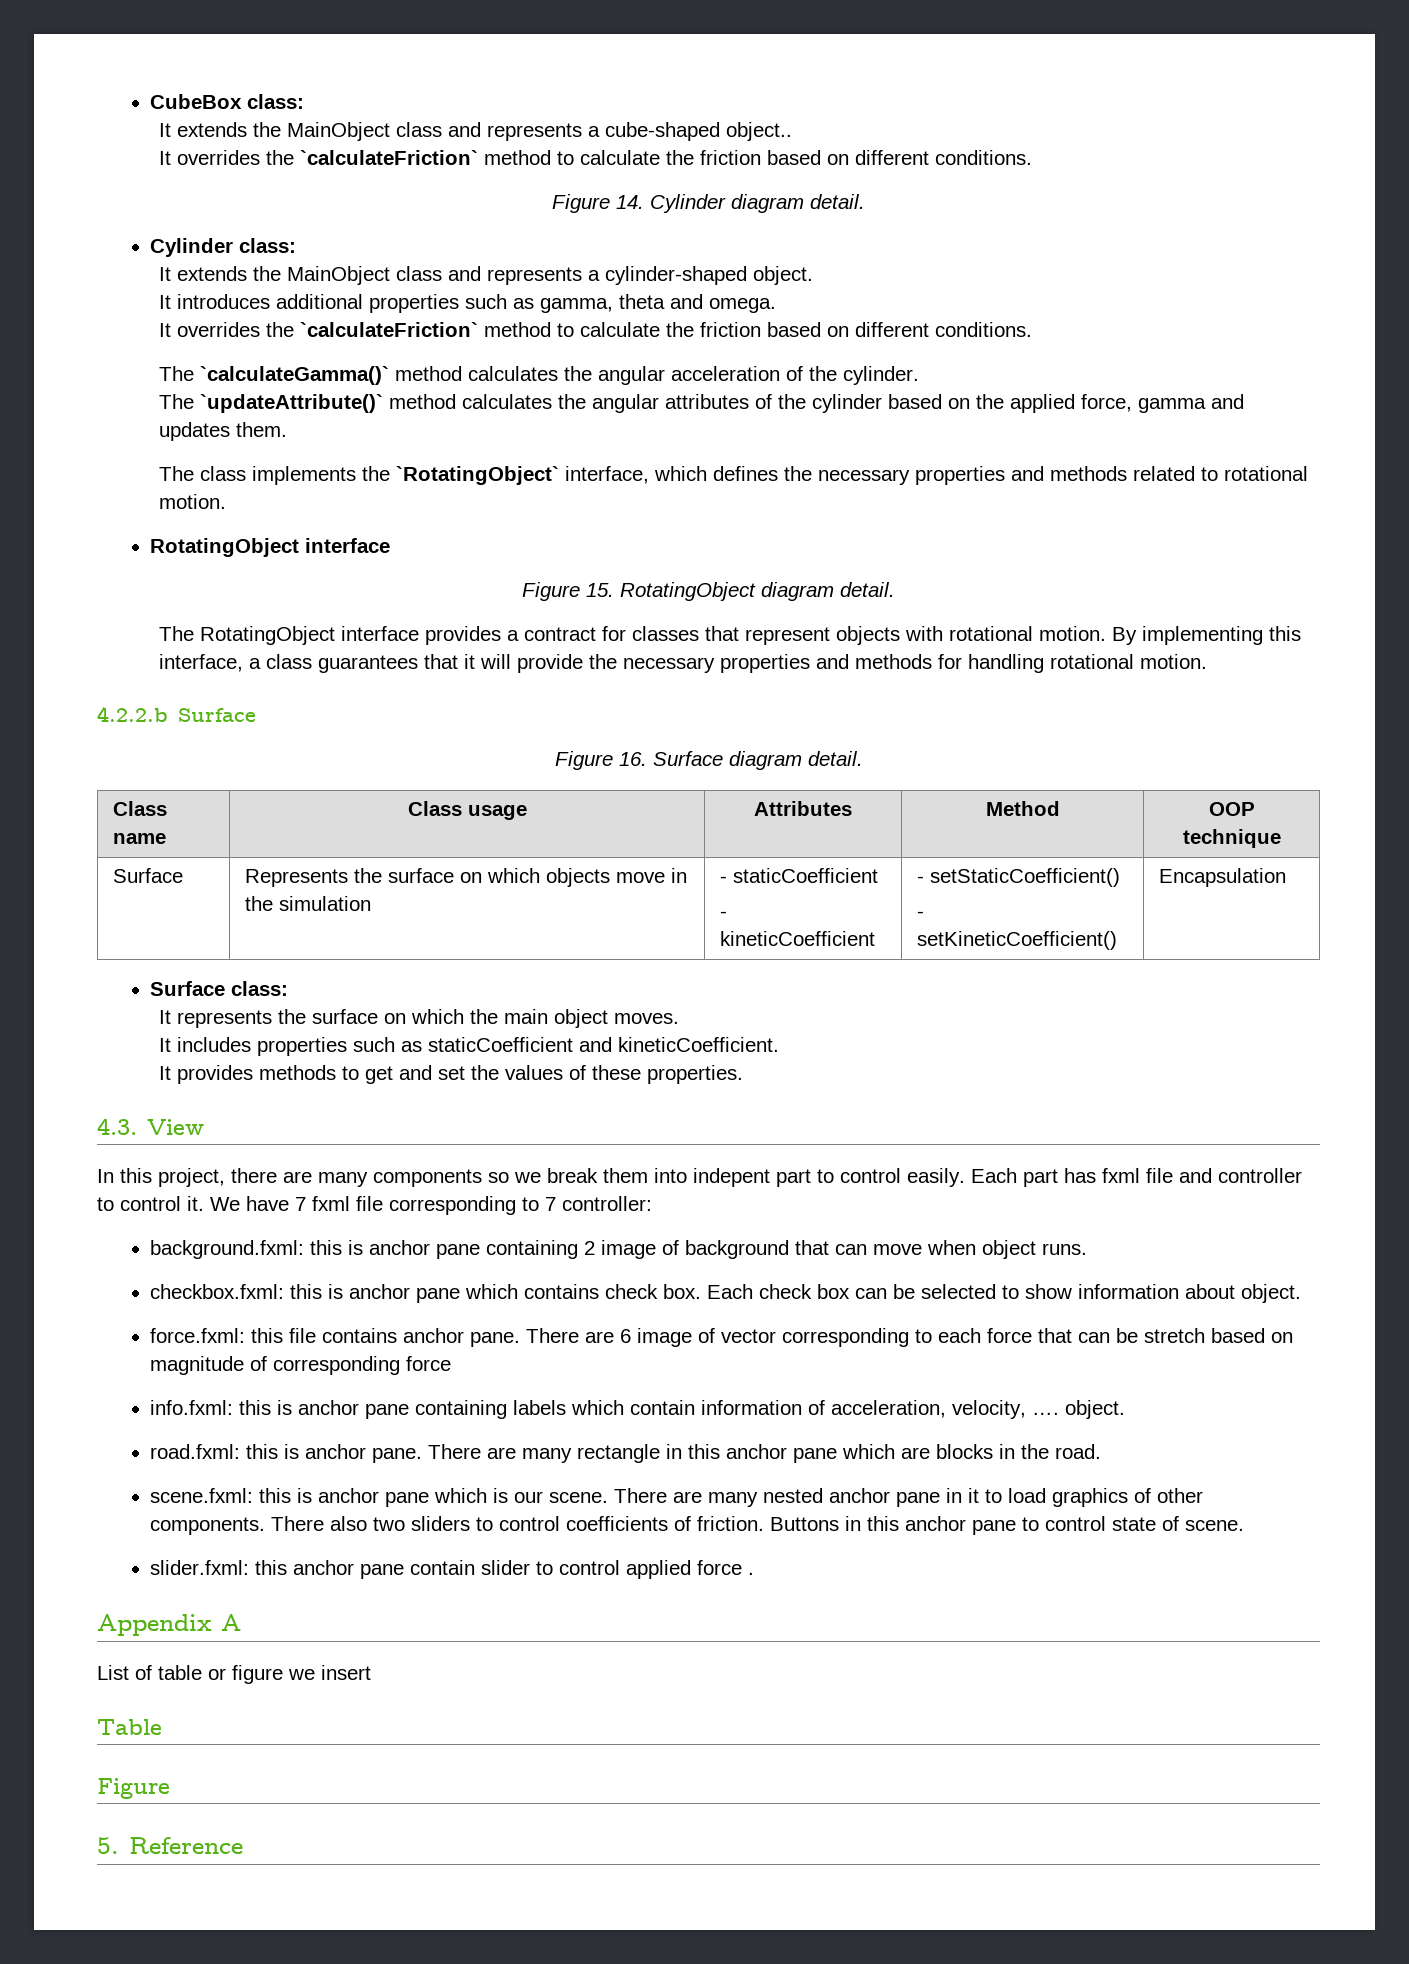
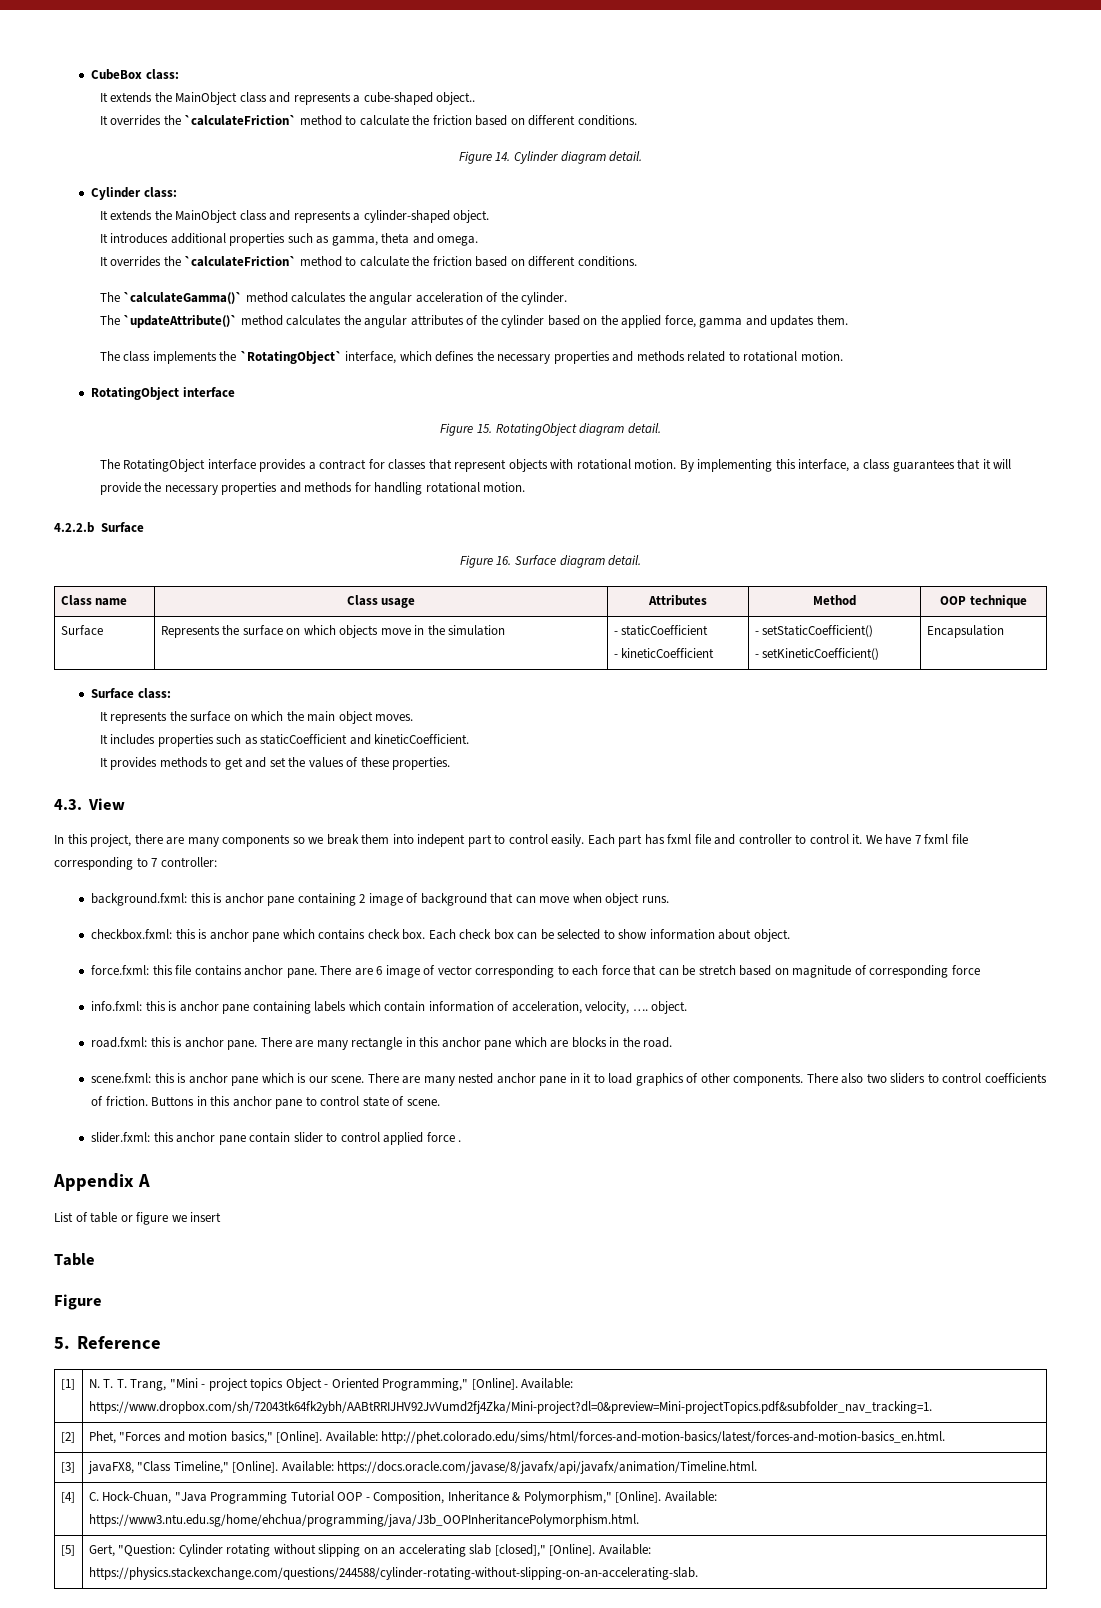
+ [1] | N. T. T. Trang, "Mini - project topics Object - Oriented Programming," [Online]. Available: https://www.dropbox.com/sh/72043tk64fk2ybh/AABtRRIJHV92JvVumd2fj4Zka/Mini-project?dl=0&preview=Mini-projectTopics.pdf&subfolder_nav_tracking=1.
+ [2] | Phet, "Forces and motion basics," [Online]. Available: http://phet.colorado.edu/sims/html/forces-and-motion-basics/latest/forces-and-motion-basics_en.html.
+ [3] | javaFX8, "Class Timeline," [Online]. Available: https://docs.oracle.com/javase/8/javafx/api/javafx/animation/Timeline.html.
+ [4] | C. Hock-Chuan, "Java Programming Tutorial OOP - Composition, Inheritance & Polymorphism," [Online]. Available: https://www3.ntu.edu.sg/home/ehchua/programming/java/J3b_OOPInheritancePolymorphism.html.
+ [5] | Gert, "Question: Cylinder rotating without slipping on an accelerating slab [closed]," [Online]. Available: https://physics.stackexchange.com/questions/244588/cylinder-rotating-without-slipping-on-an-accelerating-slab.

